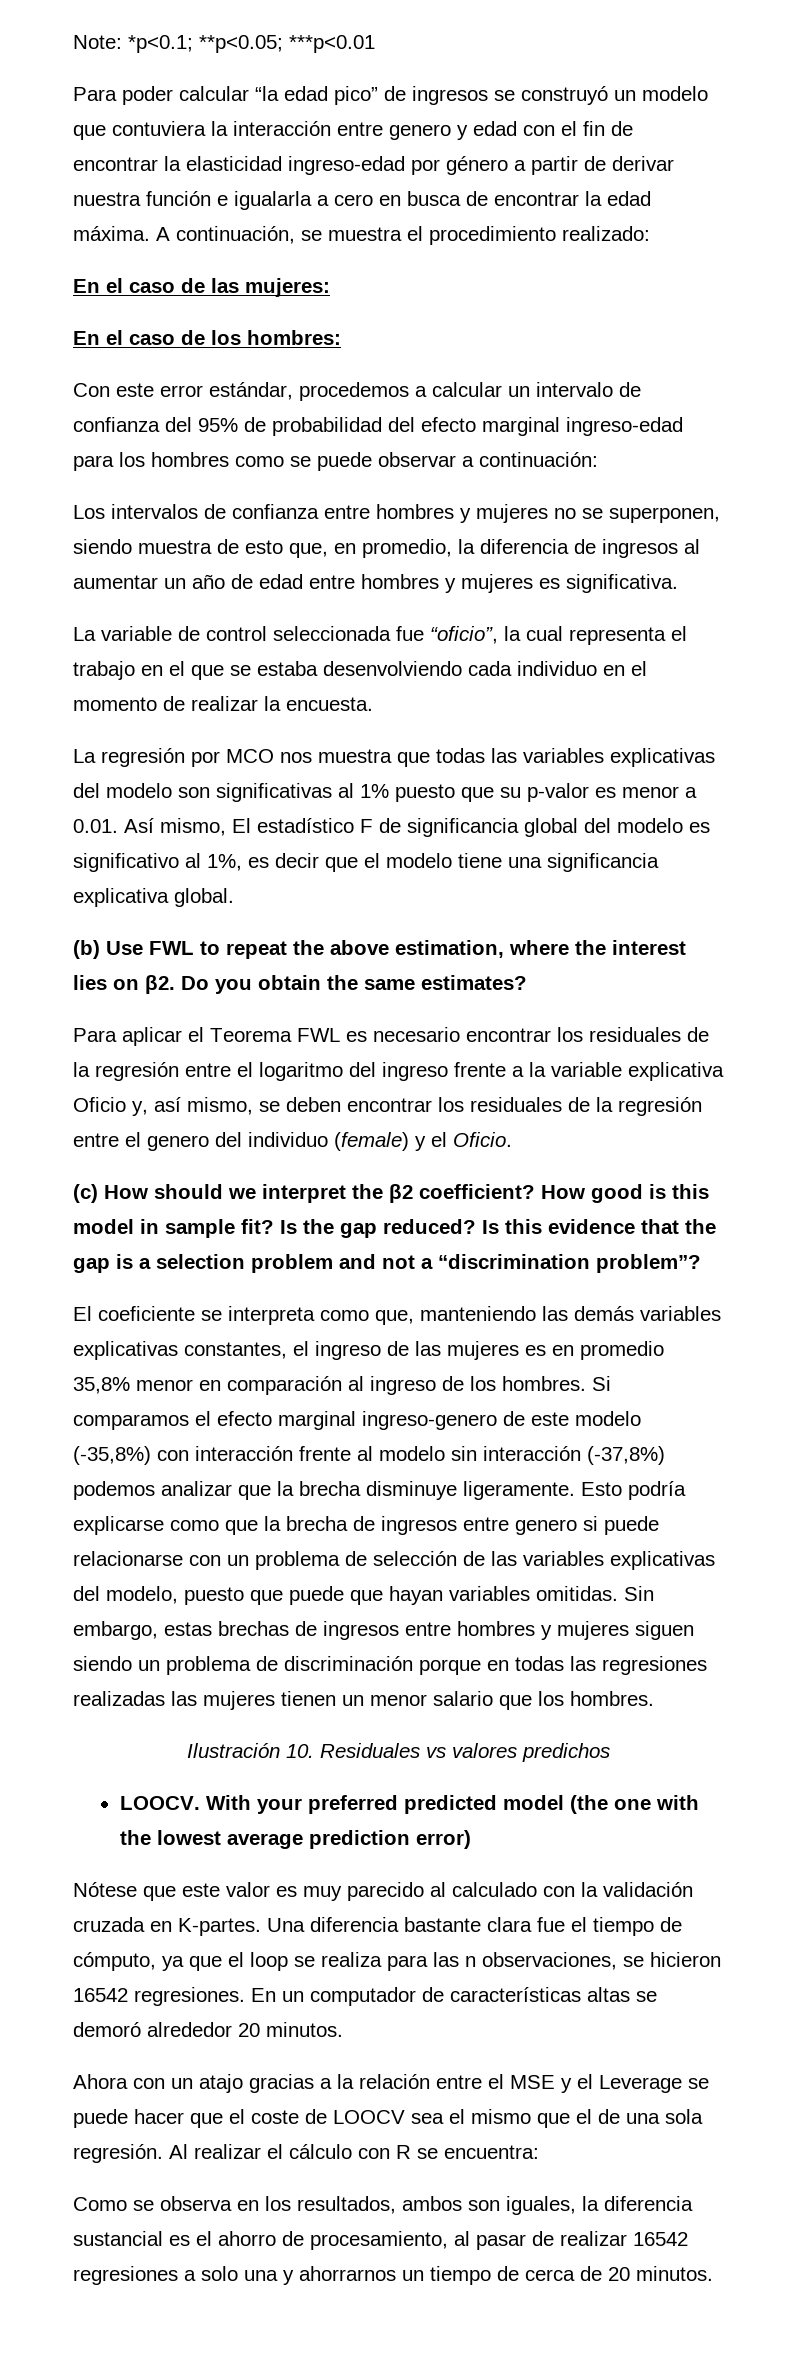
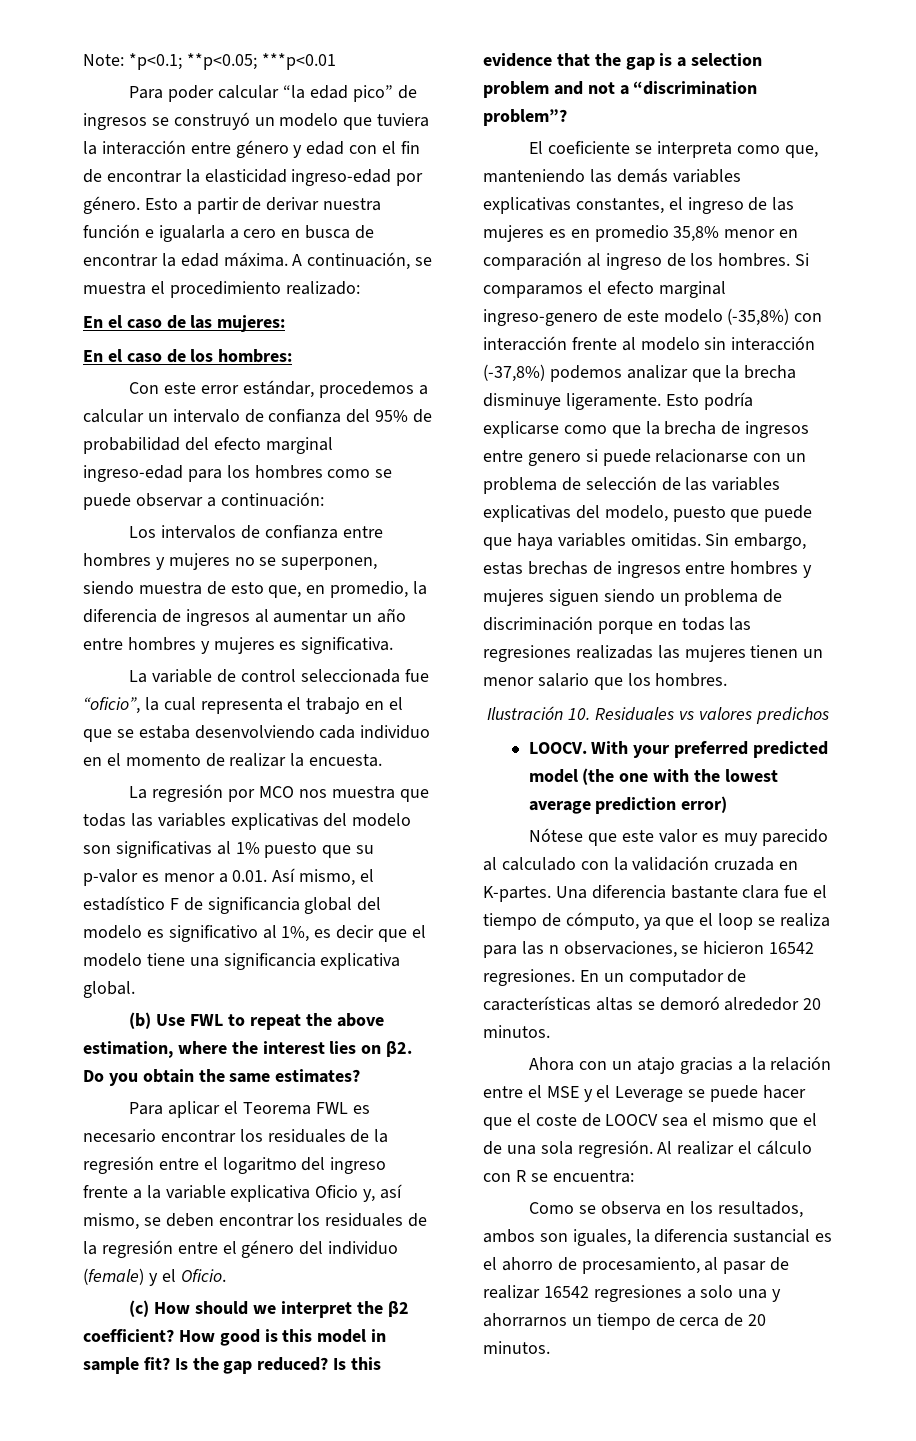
- Para poder calcular “la edad pico” de ingresos se construyó un modelo que contuviera la interacción entre genero y edad con el fin de encontrar la elasticidad ingreso-edad por género a partir de derivar nuestra función e igualarla a cero en busca de encontrar la edad máxima.
+ Para poder calcular “la edad pico” de ingresos se construyó un modelo que tuviera la interacción entre género y edad con el fin de encontrar la elasticidad ingreso-edad por género. Esto a partir de derivar nuestra función e igualarla a cero en busca de encontrar la edad máxima.
- Los intervalos de confianza entre hombres y mujeres no se superponen, siendo muestra de esto que, en promedio, la diferencia de ingresos al aumentar un año de edad entre hombres y mujeres es significativa.
+ Los intervalos de confianza entre hombres y mujeres no se superponen, siendo muestra de esto que, en promedio, la diferencia de ingresos al aumentar un año entre hombres y mujeres es significativa.
- La regresión por MCO nos muestra que todas las variables explicativas del modelo son significativas al 1% puesto que su p-valor es menor a 0.01. Así mismo, El estadístico F de significancia global del modelo es significativo al 1%, es decir que el modelo tiene una significancia explicativa global.
+ La regresión por MCO nos muestra que todas las variables explicativas del modelo son significativas al 1% puesto que su p-valor es menor a 0.01. Así mismo, el estadístico F de significancia global del modelo es significativo al 1%, es decir que el modelo tiene una significancia explicativa global.
- Para aplicar el Teorema FWL es necesario encontrar los residuales de la regresión entre el logaritmo del ingreso frente a la variable explicativa Oficio y, así mismo, se deben encontrar los residuales de la regresión entre el genero del individuo (female) y el Oficio.
+ Para aplicar el Teorema FWL es necesario encontrar los residuales de la regresión entre el logaritmo del ingreso frente a la variable explicativa Oficio y, así mismo, se deben encontrar los residuales de la regresión entre el género del individuo (female) y el Oficio.
- Esto podría explicarse como que la brecha de ingresos entre genero si puede relacionarse con un problema de selección de las variables explicativas del modelo, puesto que puede que hayan variables omitidas.
+ Esto podría explicarse como que la brecha de ingresos entre genero si puede relacionarse con un problema de selección de las variables explicativas del modelo, puesto que puede que haya variables omitidas.

